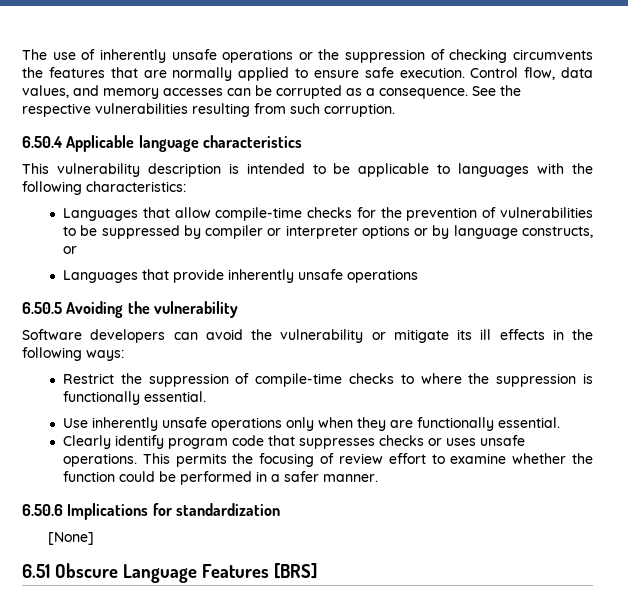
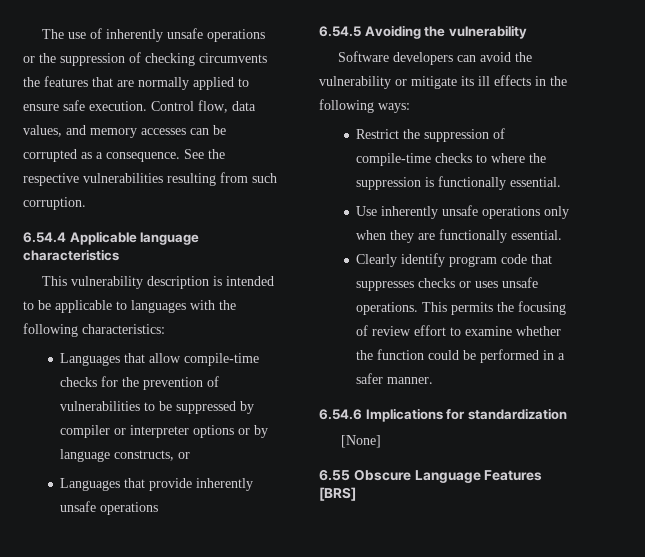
- 6.50.4 Applicable language characteristics
+ 6.54.4 Applicable language characteristics
- 6.50.5 Avoiding the vulnerability
+ 6.54.5 Avoiding the vulnerability
- 6.50.6 Implications for standardization
+ 6.54.6 Implications for standardization
- 6.51 Obscure Language Features [BRS]
+ 6.55 Obscure Language Features [BRS]

